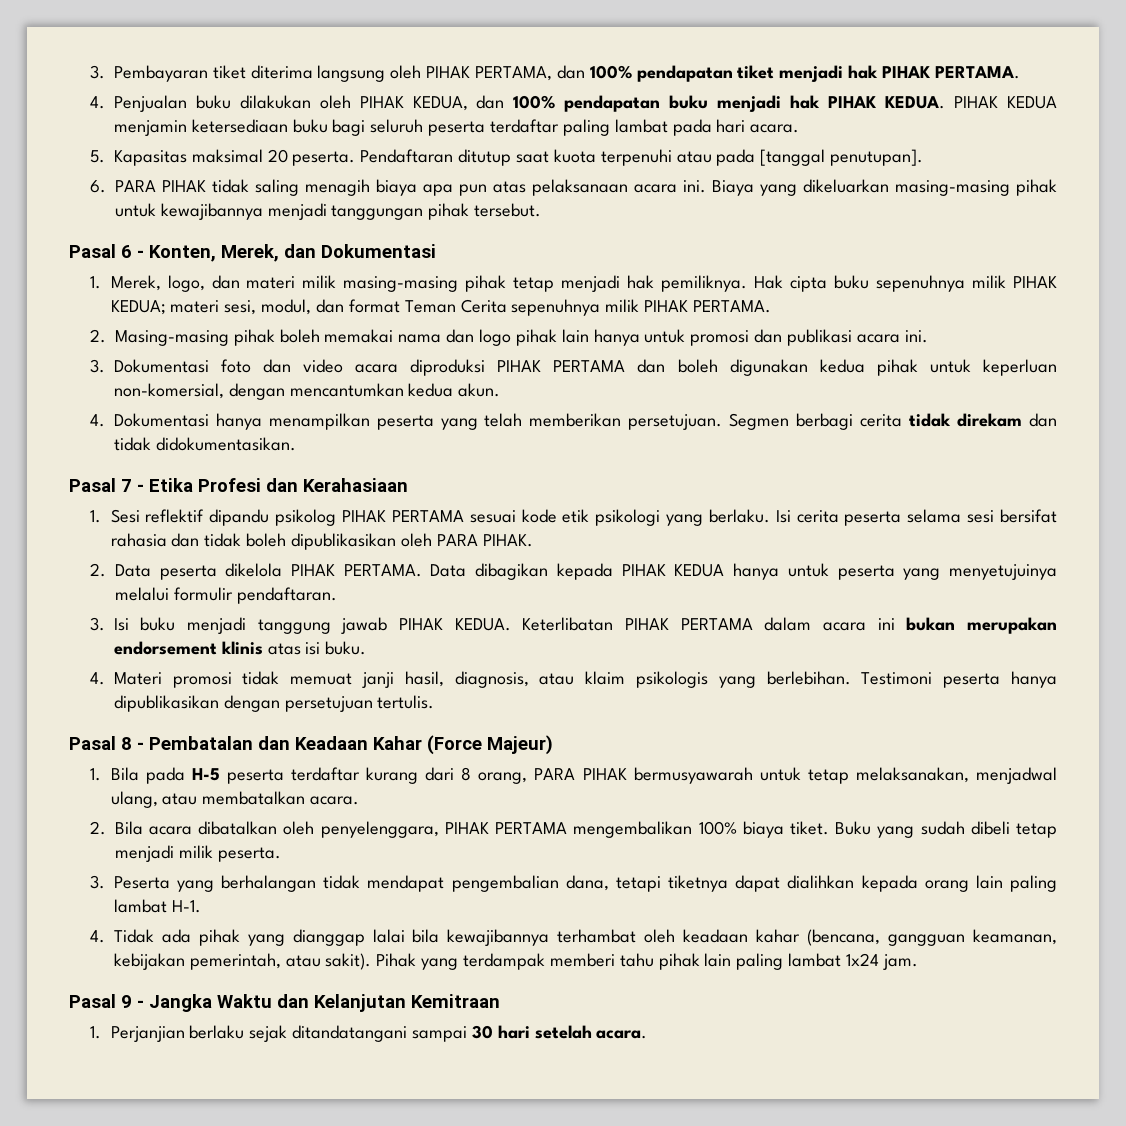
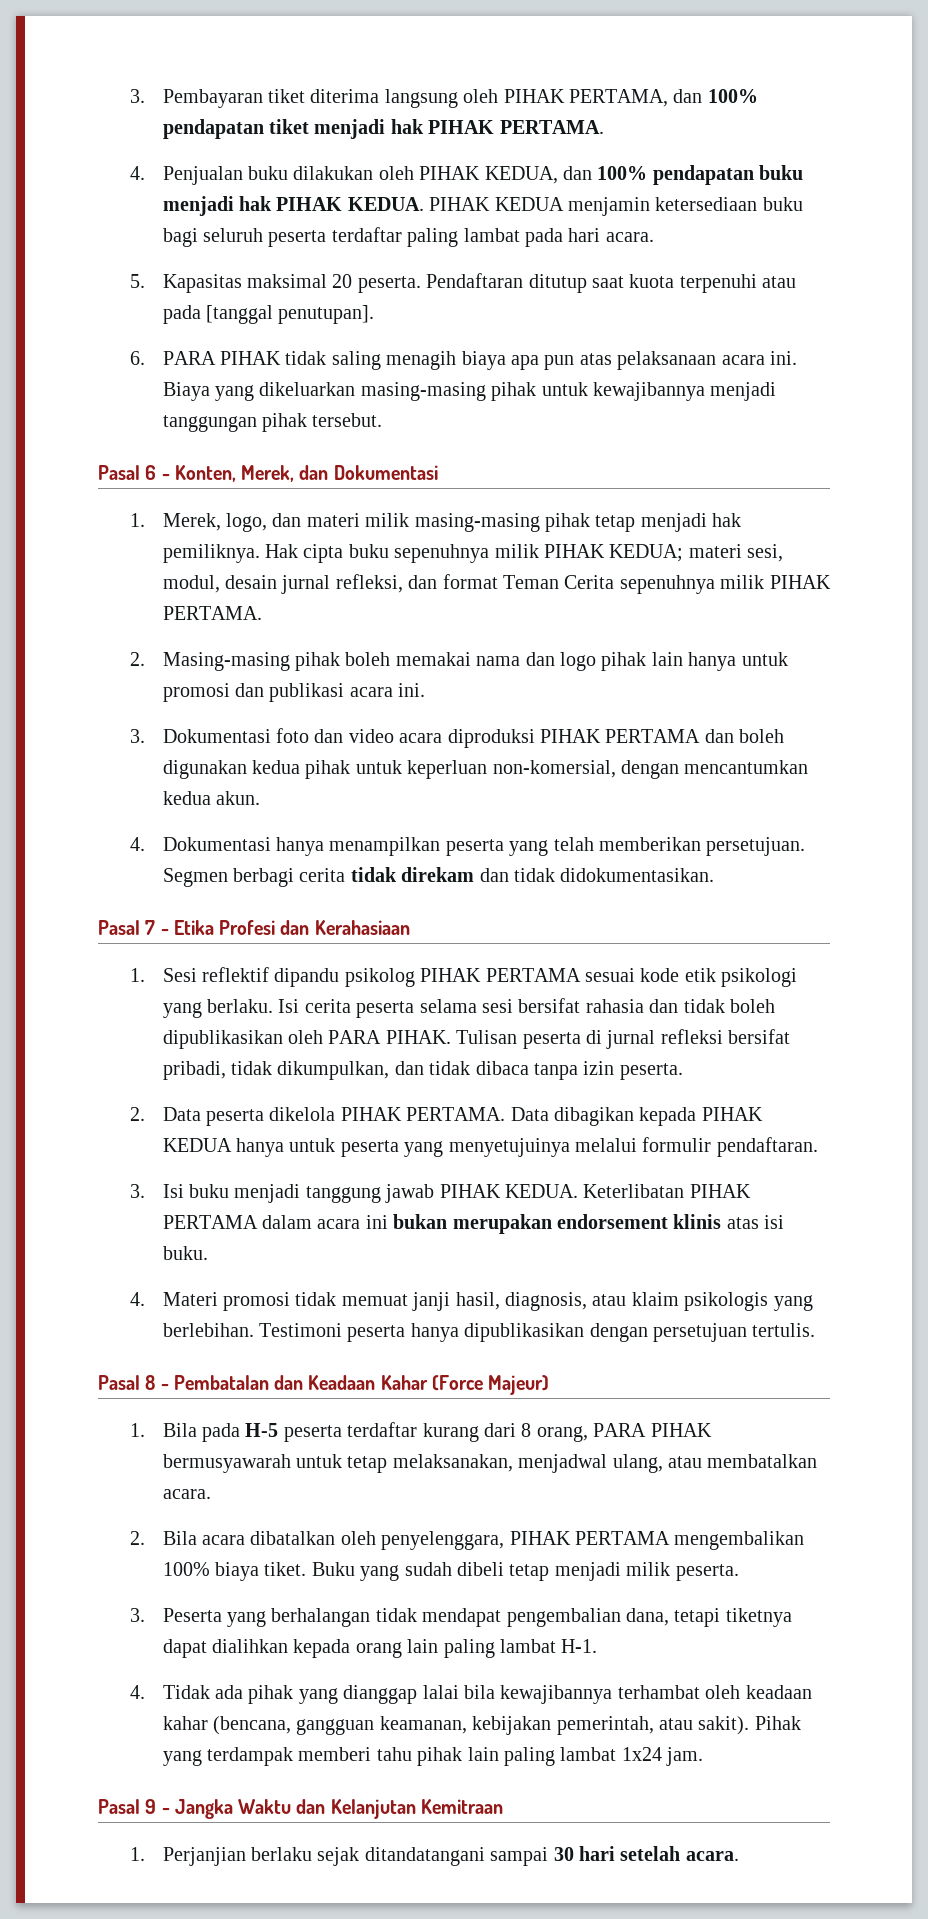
- Hak cipta buku sepenuhnya milik PIHAK KEDUA; materi sesi, modul, dan format Teman Cerita sepenuhnya milik PIHAK PERTAMA.
+ Hak cipta buku sepenuhnya milik PIHAK KEDUA; materi sesi, modul, desain jurnal refleksi, dan format Teman Cerita sepenuhnya milik PIHAK PERTAMA.
+ Tulisan peserta di jurnal refleksi bersifat pribadi, tidak dikumpulkan, dan tidak dibaca tanpa izin peserta.

